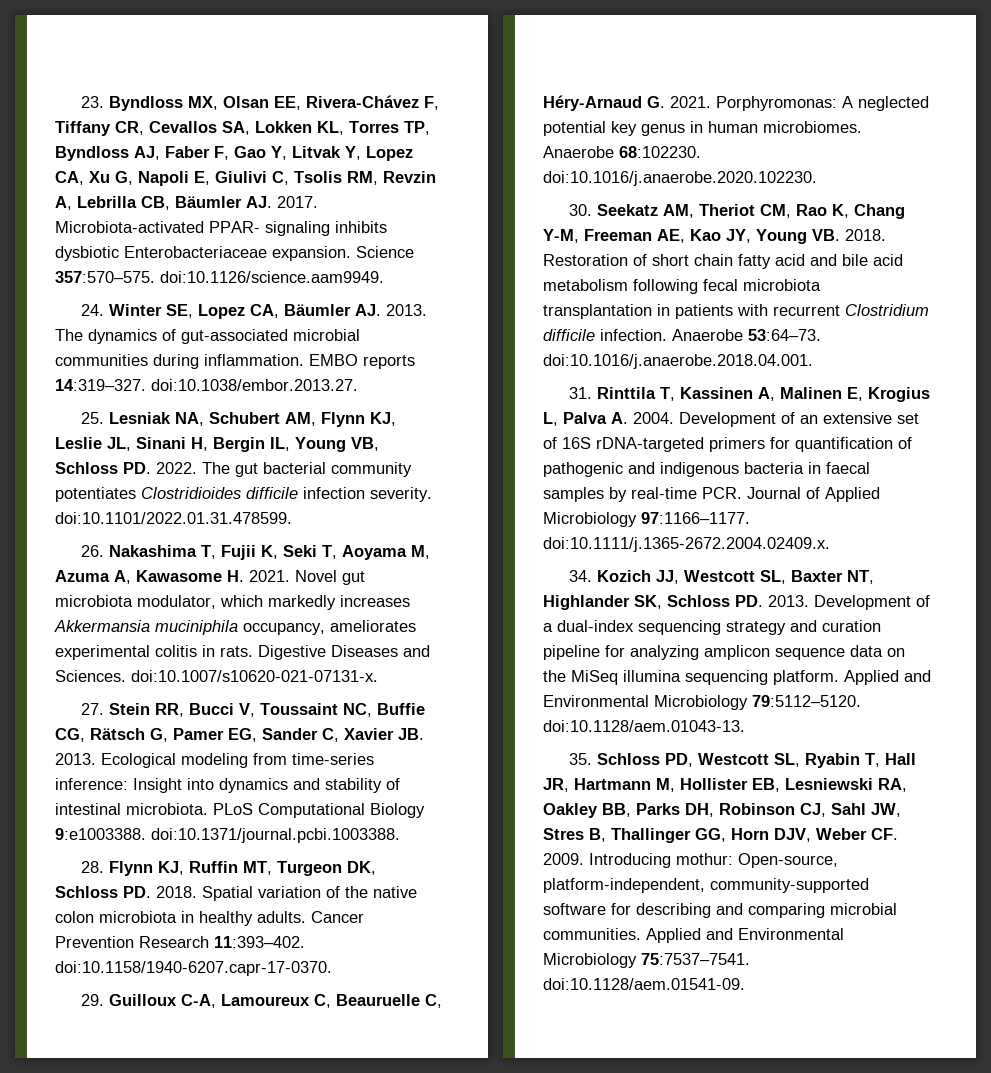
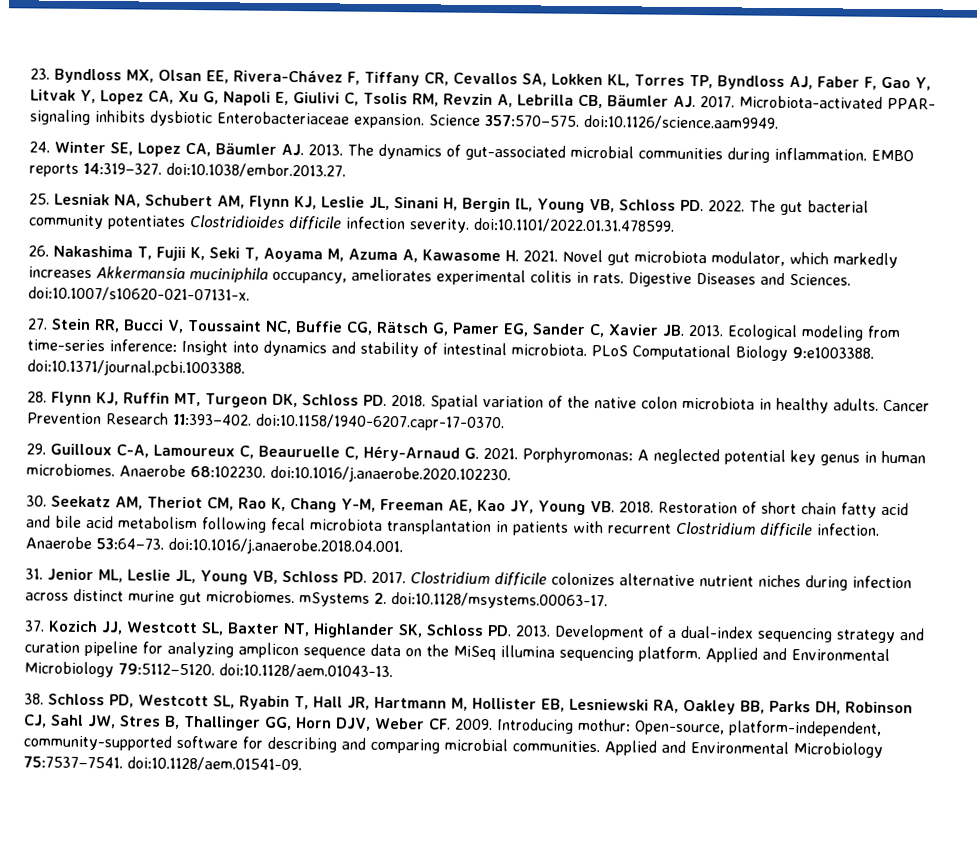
- 31. Rinttila T, Kassinen A, Malinen E, Krogius L, Palva A. 2004. Development of an extensive set of 16S rDNA-targeted primers for quantification of pathogenic and indigenous bacteria in faecal samples by real-time PCR. Journal of Applied Microbiology 97:1166–1177. doi:10.1111/j.1365-2672.2004.02409.x.
- 34. Kozich JJ, Westcott SL, Baxter NT, Highlander SK, Schloss PD. 2013.
+ 31. Jenior ML, Leslie JL, Young VB, Schloss PD. 2017. Clostridium difficile colonizes alternative nutrient niches during infection across distinct murine gut microbiomes. mSystems 2. doi:10.1128/msystems.00063-17.
+ 37. Kozich JJ, Westcott SL, Baxter NT, Highlander SK, Schloss PD. 2013.
- 35. Schloss PD, Westcott SL, Ryabin T, Hall JR, Hartmann M, Hollister EB, Lesniewski RA, Oakley BB, Parks DH, Robinson CJ, Sahl JW, Stres B, Thallinger GG, Horn DJV, Weber CF. 2009.
+ 38. Schloss PD, Westcott SL, Ryabin T, Hall JR, Hartmann M, Hollister EB, Lesniewski RA, Oakley BB, Parks DH, Robinson CJ, Sahl JW, Stres B, Thallinger GG, Horn DJV, Weber CF. 2009.

